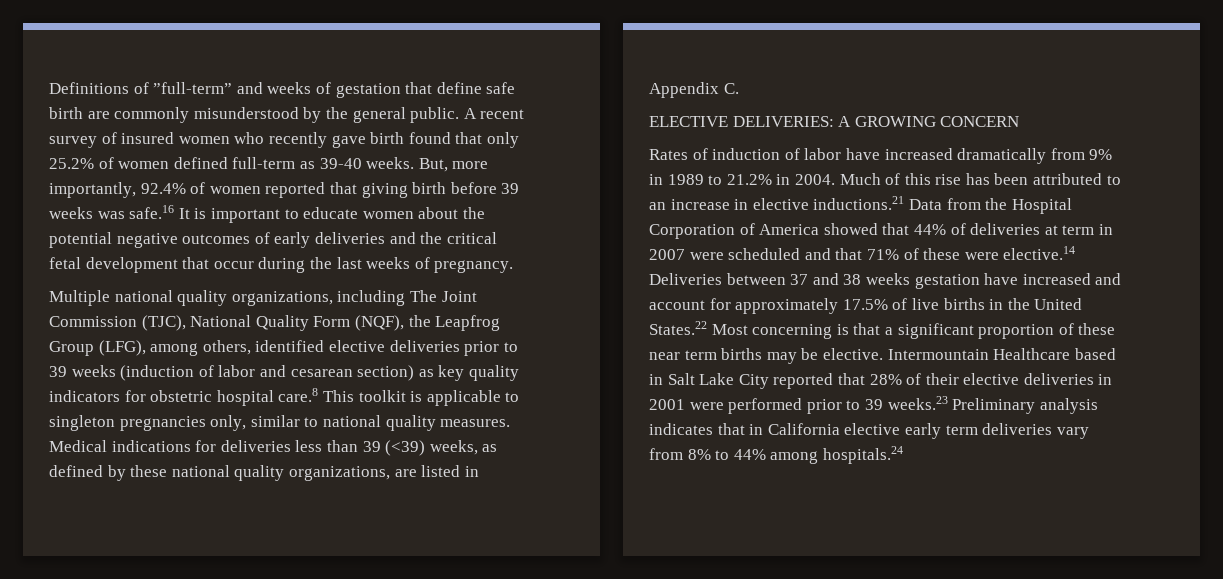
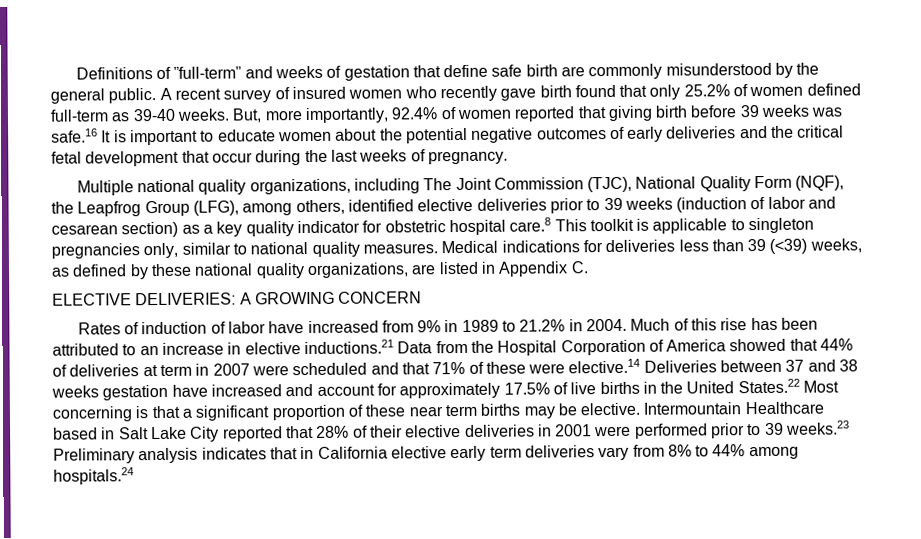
- Multiple national quality organizations, including The Joint Commission (TJC), National Quality Form (NQF), the Leapfrog Group (LFG), among others, identified elective deliveries prior to 39 weeks (induction of labor and cesarean section) as key quality indicators for obstetric hospital care.8 This toolkit is applicable to singleton pregnancies only, similar to national quality measures.
+ Multiple national quality organizations, including The Joint Commission (TJC), National Quality Form (NQF), the Leapfrog Group (LFG), among others, identified elective deliveries prior to 39 weeks (induction of labor and cesarean section) as a key quality indicator for obstetric hospital care.8 This toolkit is applicable to singleton pregnancies only, similar to national quality measures.
- Rates of induction of labor have increased dramatically from 9% in 1989 to 21.2% in 2004.
+ Rates of induction of labor have increased from 9% in 1989 to 21.2% in 2004.

